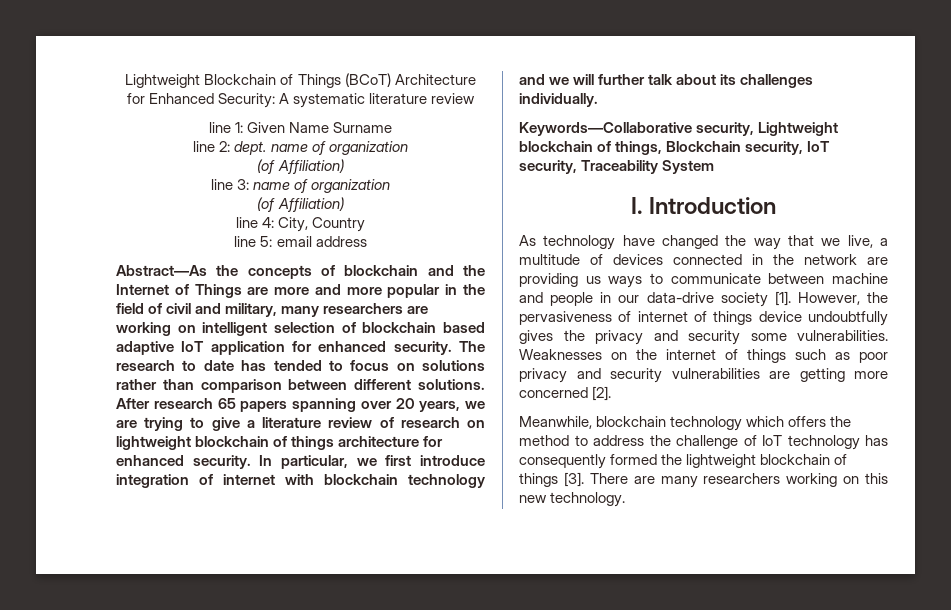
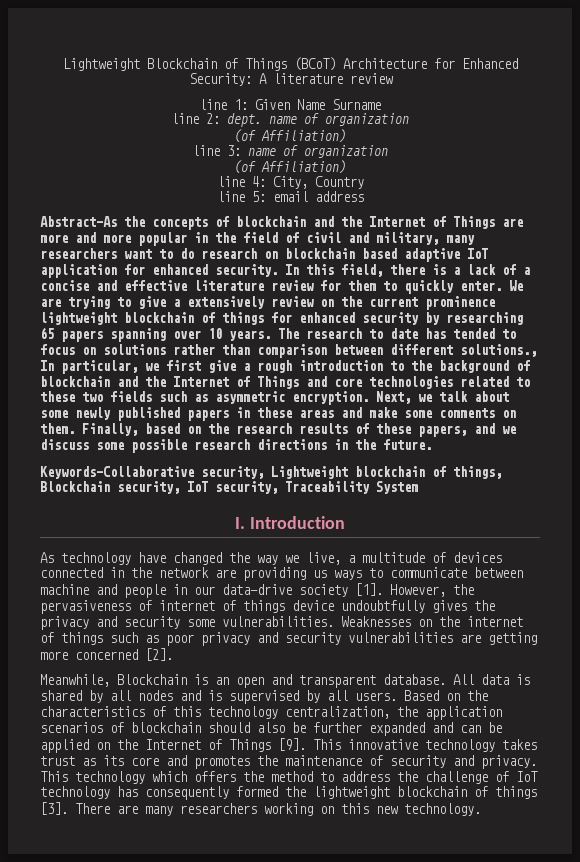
- Lightweight Blockchain of Things (BCoT) Architecture for Enhanced Security: A systematic literature review
+ Lightweight Blockchain of Things (BCoT) Architecture for Enhanced Security: A literature review
- Abstract—As the concepts of blockchain and the Internet of Things are more and more popular in the field of civil and military, many researchers are working on intelligent selection of blockchain based adaptive IoT application for enhanced security.
+ Abstract—As the concepts of blockchain and the Internet of Things are more and more popular in the field of civil and military, many researchers want to do research on blockchain based adaptive IoT application for enhanced security.
+ In this field, there is a lack of a concise and effective literature review for them to quickly enter. We are trying to give a extensively review on the current prominence lightweight blockchain of things for enhanced security by researching 65 papers spanning over 10 years.
- The research to date has tended to focus on solutions rather than comparison between different solutions. After research 65 papers spanning over 20 years, we are trying to give a literature review of research on lightweight blockchain of things architecture for enhanced security. In particular, we first introduce integration of internet with blockchain technology and we will further talk about its challenges individually.
+ The research to date has tended to focus on solutions rather than comparison between different solutions., In particular, we first give a rough introduction to the background of blockchain and the Internet of Things and core technologies related to these two fields such as asymmetric encryption. Next, we talk about some newly published papers in these areas and make some comments on them. Finally, based on the research results of these papers, and we discuss some possible research directions in the future.
- As technology have changed the way that we live, a multitude of devices connected in the network are providing us ways to communicate between machine and people in our data-drive society [1].
+ As technology have changed the way we live, a multitude of devices connected in the network are providing us ways to communicate between machine and people in our data-drive society [1].
- Meanwhile, blockchain technology which offers the method to address the challenge of IoT technology has consequently formed the lightweight blockchain of things [3].
+ Meanwhile, Blockchain is an open and transparent database. All data is shared by all nodes and is supervised by all users. Based on the characteristics of this technology centralization, the application scenarios of blockchain should also be further expanded and can be applied on the Internet of Things [9]. This innovative technology takes trust as its core and promotes the maintenance of security and privacy. This technology which offers the method to address the challenge of IoT technology has consequently formed the lightweight blockchain of things [3].

